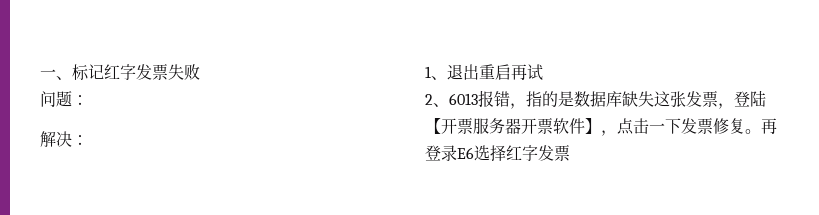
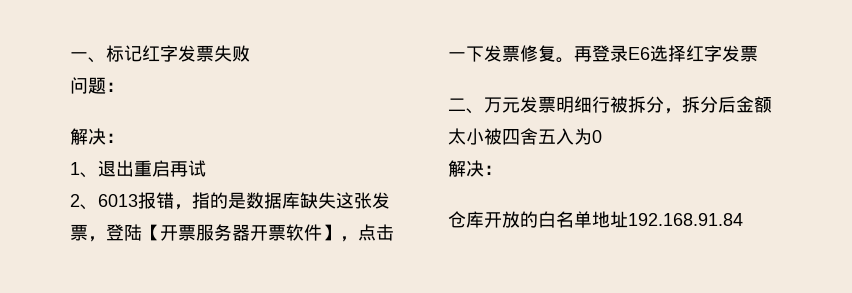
+ 二、万元发票明细行被拆分，拆分后金额太小被四舍五入为0
+ 解决：
+ 仓库开放的白名单地址192.168.91.84

